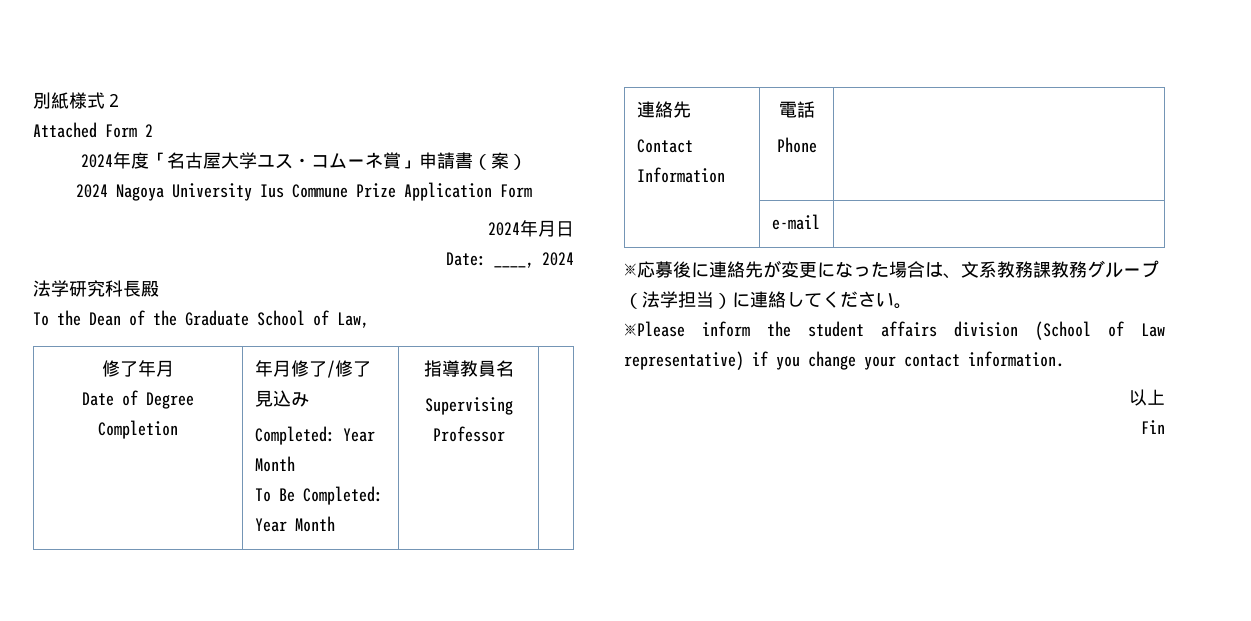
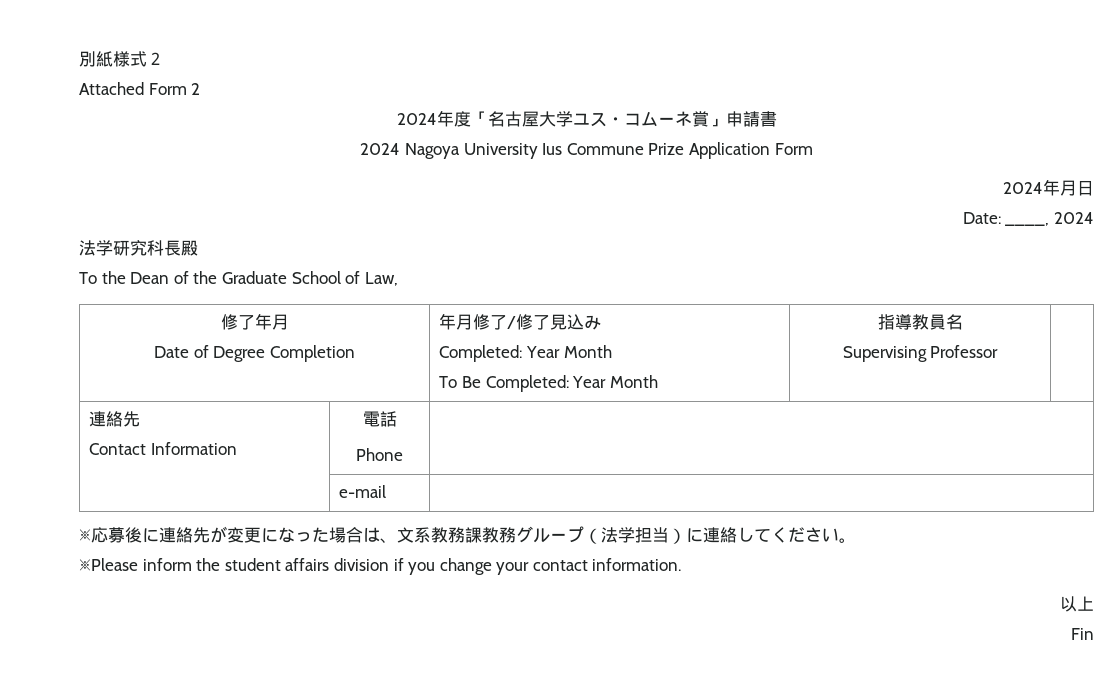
- 2024年度「名古屋大学ユス・コムーネ賞」申請書（案）
+ 2024年度「名古屋大学ユス・コムーネ賞」申請書
- ※Please inform the student affairs division (School of Law representative) if you change your contact information.
+ ※Please inform the student affairs division if you change your contact information.

